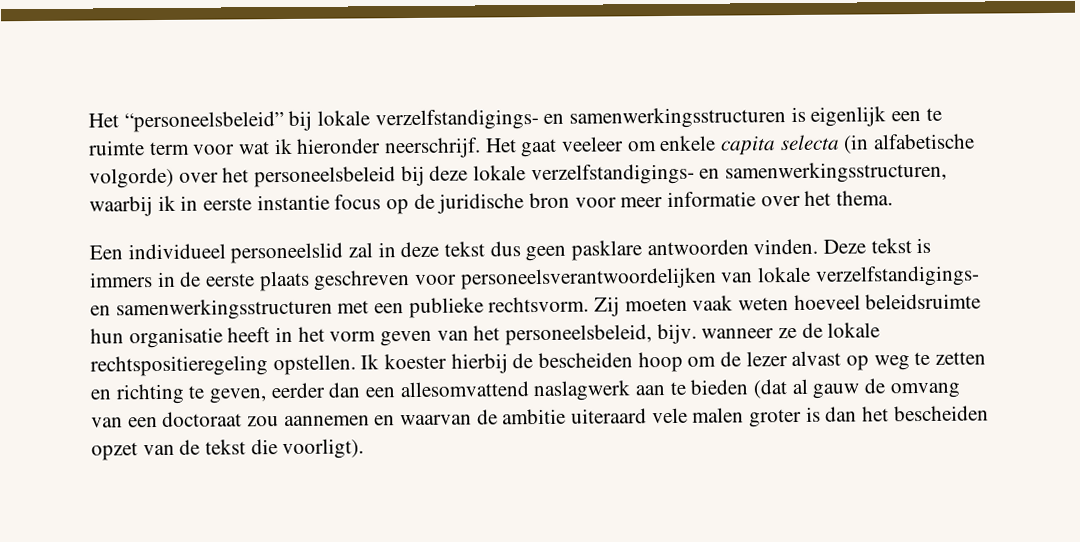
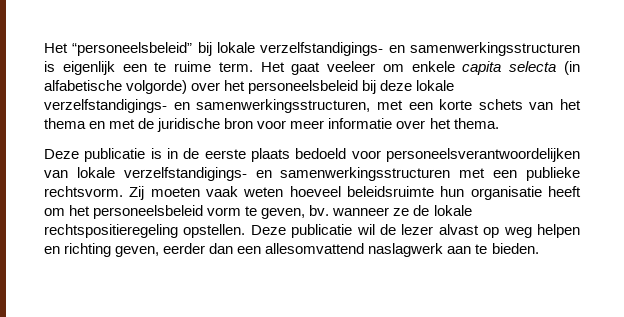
- Het “personeelsbeleid” bij lokale verzelfstandigings- en samenwerkingsstructuren is eigenlijk een te ruimte term voor wat ik hieronder neerschrijf.
+ Het “personeelsbeleid” bij lokale verzelfstandigings- en samenwerkingsstructuren is eigenlijk een te ruime term.
- Het gaat veeleer om enkele capita selecta (in alfabetische volgorde) over het personeelsbeleid bij deze lokale verzelfstandigings- en samenwerkingsstructuren, waarbij ik in eerste instantie focus op de juridische bron voor meer informatie over het thema.
+ Het gaat veeleer om enkele capita selecta (in alfabetische volgorde) over het personeelsbeleid bij deze lokale verzelfstandigings- en samenwerkingsstructuren, met een korte schets van het thema en met de juridische bron voor meer informatie over het thema.
- Een individueel personeelslid zal in deze tekst dus geen pasklare antwoorden vinden. Deze tekst is immers in de eerste plaats geschreven voor personeelsverantwoordelijken van lokale verzelfstandigings- en samenwerkingsstructuren met een publieke rechtsvorm.
+ Deze publicatie is in de eerste plaats bedoeld voor personeelsverantwoordelijken van lokale verzelfstandigings- en samenwerkingsstructuren met een publieke rechtsvorm.
- Zij moeten vaak weten hoeveel beleidsruimte hun organisatie heeft in het vorm geven van het personeelsbeleid, bijv. wanneer ze de lokale rechtspositieregeling opstellen.
+ Zij moeten vaak weten hoeveel beleidsruimte hun organisatie heeft om het personeelsbeleid vorm te geven, bv. wanneer ze de lokale rechtspositieregeling opstellen.
- Ik koester hierbij de bescheiden hoop om de lezer alvast op weg te zetten en richting te geven, eerder dan een allesomvattend naslagwerk aan te bieden (dat al gauw de omvang van een doctoraat zou aannemen en waarvan de ambitie uiteraard vele malen groter is dan het bescheiden opzet van de tekst die voorligt).
+ Deze publicatie wil de lezer alvast op weg helpen en richting geven, eerder dan een allesomvattend naslagwerk aan te bieden.

